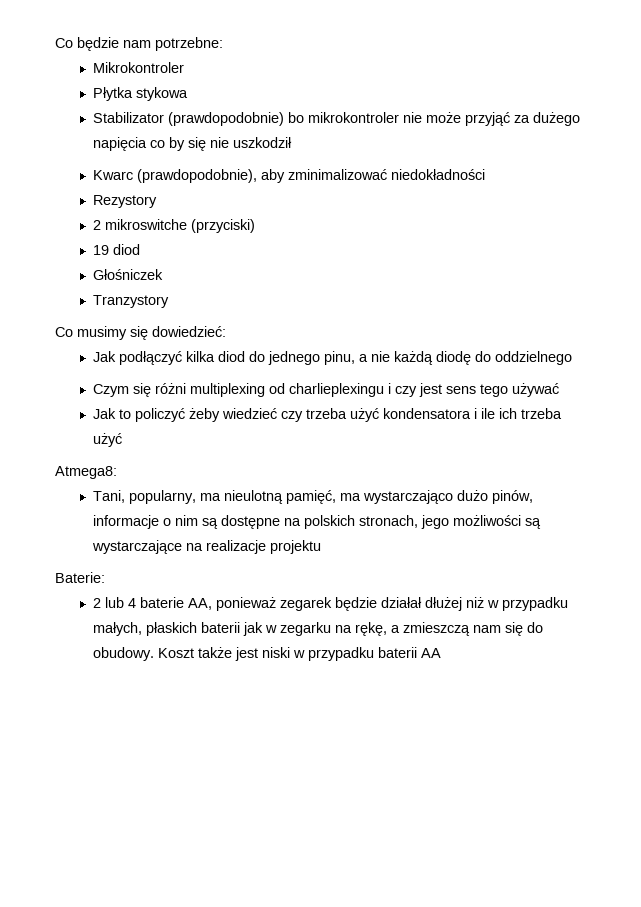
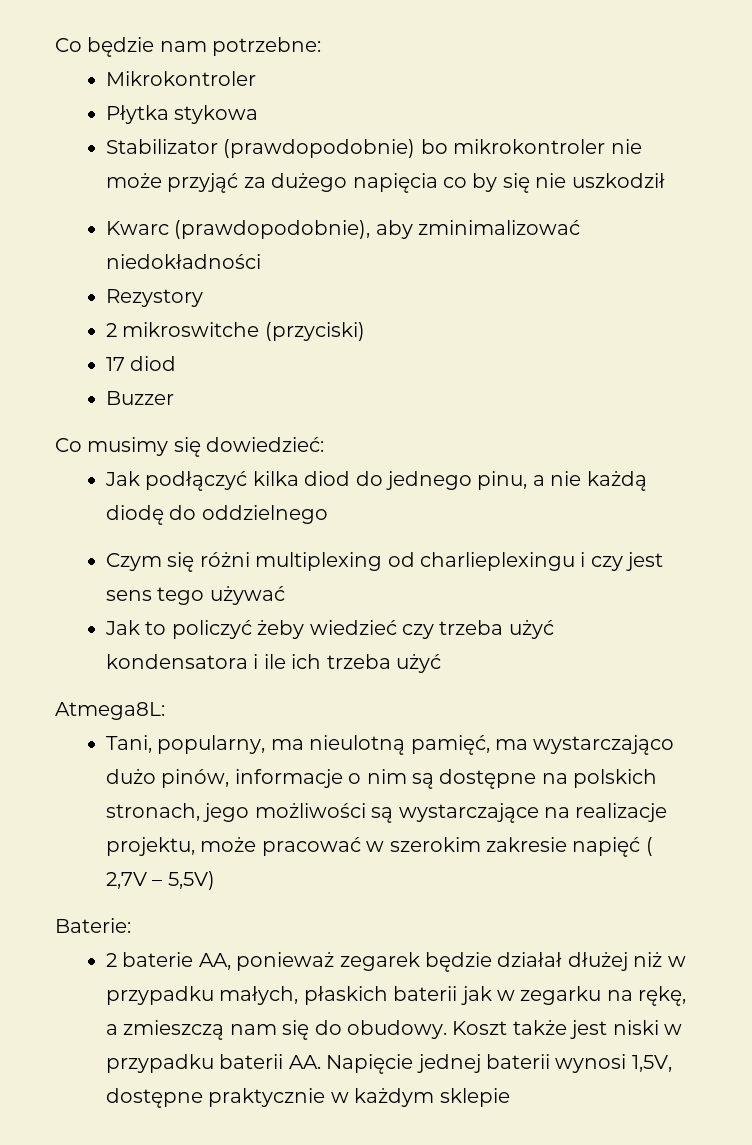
- 19 diod
+ 17 diod
- Głośniczek
- Tranzystory
+ Buzzer
- Atmega8:
+ Atmega8L:
- Tani, popularny, ma nieulotną pamięć, ma wystarczająco dużo pinów, informacje o nim są dostępne na polskich stronach, jego możliwości są wystarczające na realizacje projektu
+ Tani, popularny, ma nieulotną pamięć, ma wystarczająco dużo pinów, informacje o nim są dostępne na polskich stronach, jego możliwości są wystarczające na realizacje projektu, może pracować w szerokim zakresie napięć ( 2,7V – 5,5V)
- 2 lub 4 baterie AA, ponieważ zegarek będzie działał dłużej niż w przypadku małych, płaskich baterii jak w zegarku na rękę, a zmieszczą nam się do obudowy.
+ 2 baterie AA, ponieważ zegarek będzie działał dłużej niż w przypadku małych, płaskich baterii jak w zegarku na rękę, a zmieszczą nam się do obudowy.
- Koszt także jest niski w przypadku baterii AA
+ Koszt także jest niski w przypadku baterii AA. Napięcie jednej baterii wynosi 1,5V, dostępne praktycznie w każdym sklepie

